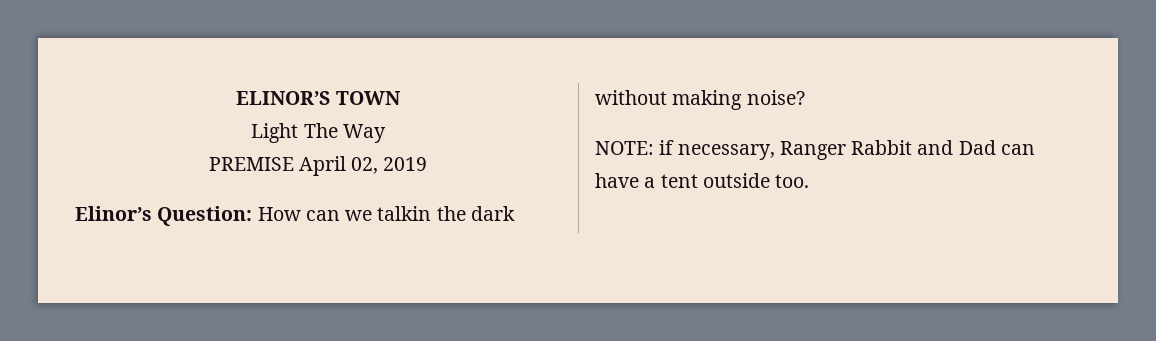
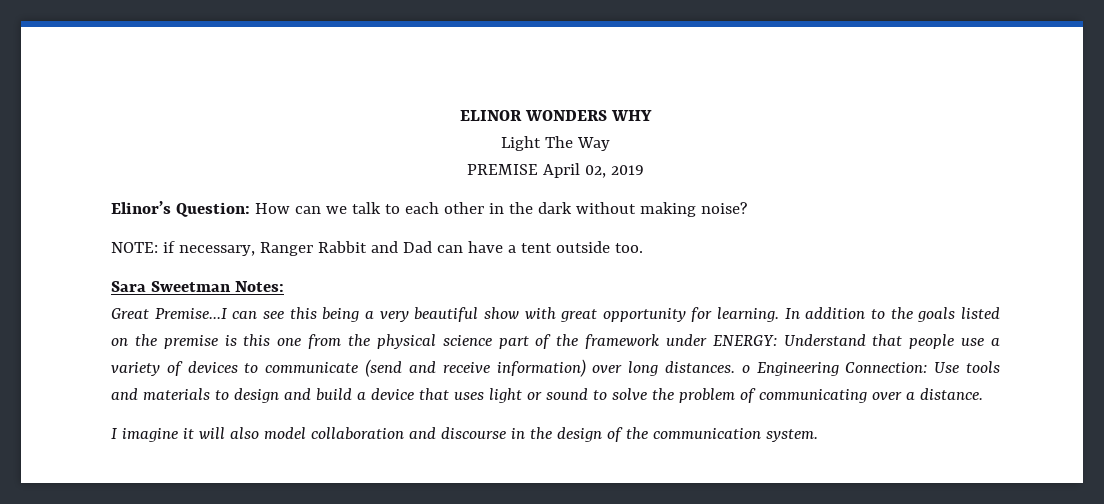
- ELINOR’S TOWN
+ ELINOR WONDERS WHY
- Elinor’s Question: How can we talkin the dark without making noise?
+ Elinor’s Question: How can we talk to each other in the dark without making noise?
+ Sara Sweetman Notes:
+ Great Premise...I can see this being a very beautiful show with great opportunity for learning. In addition to the goals listed on the premise is this one from the physical science part of the framework under ENERGY: Understand that people use a variety of devices to communicate (send and receive information) over long distances. o Engineering Connection: Use tools and materials to design and build a device that uses light or sound to solve the problem of communicating over a distance.
+ I imagine it will also model collaboration and discourse in the design of the communication system.

